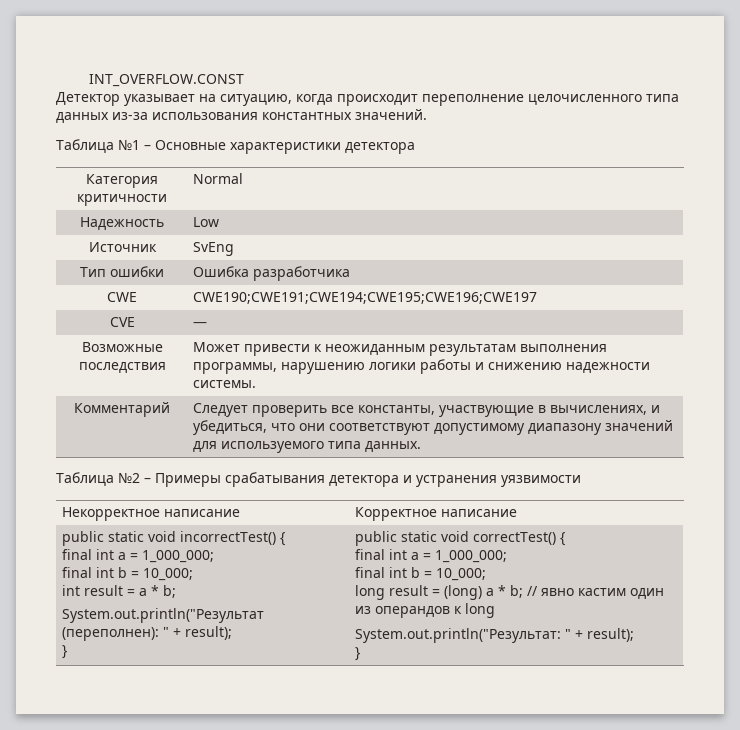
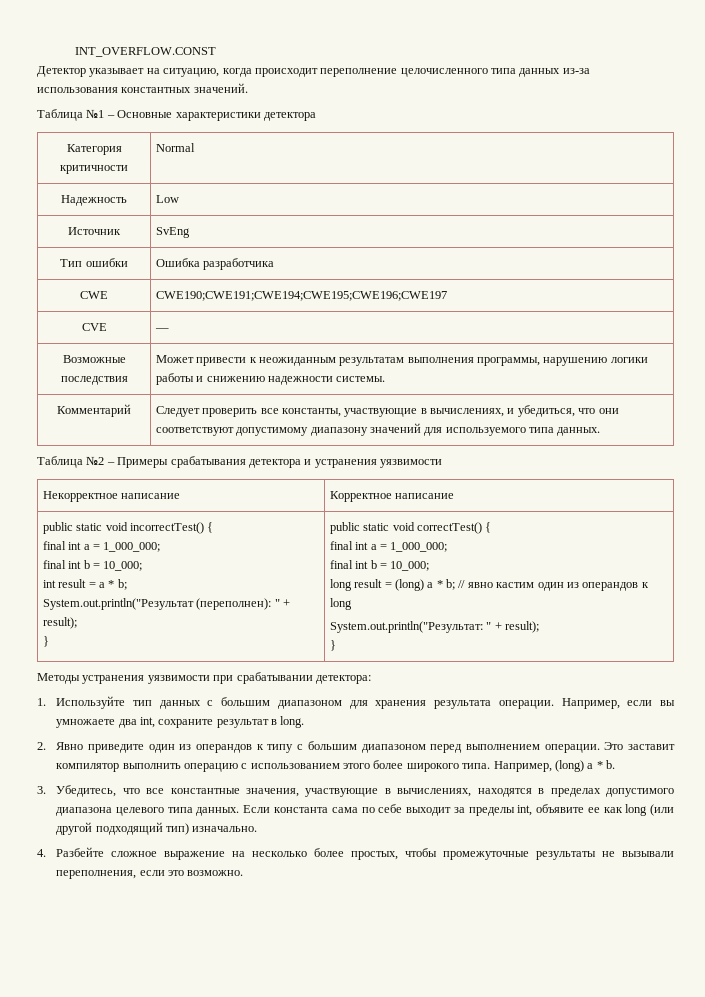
+ Методы устранения уязвимости при срабатывании детектора:
+ 1. Используйте тип данных с большим диапазоном для хранения результата операции. Например, если вы умножаете два int, сохраните результат в long.
+ 2. Явно приведите один из операндов к типу с большим диапазоном перед выполнением операции. Это заставит компилятор выполнить операцию с использованием этого более широкого типа. Например, (long) a * b.
+ 3. Убедитесь, что все константные значения, участвующие в вычислениях, находятся в пределах допустимого диапазона целевого типа данных. Если константа сама по себе выходит за пределы int, объявите ее как long (или другой подходящий тип) изначально.
+ 4. Разбейте сложное выражение на несколько более простых, чтобы промежуточные результаты не вызывали переполнения, если это возможно.

